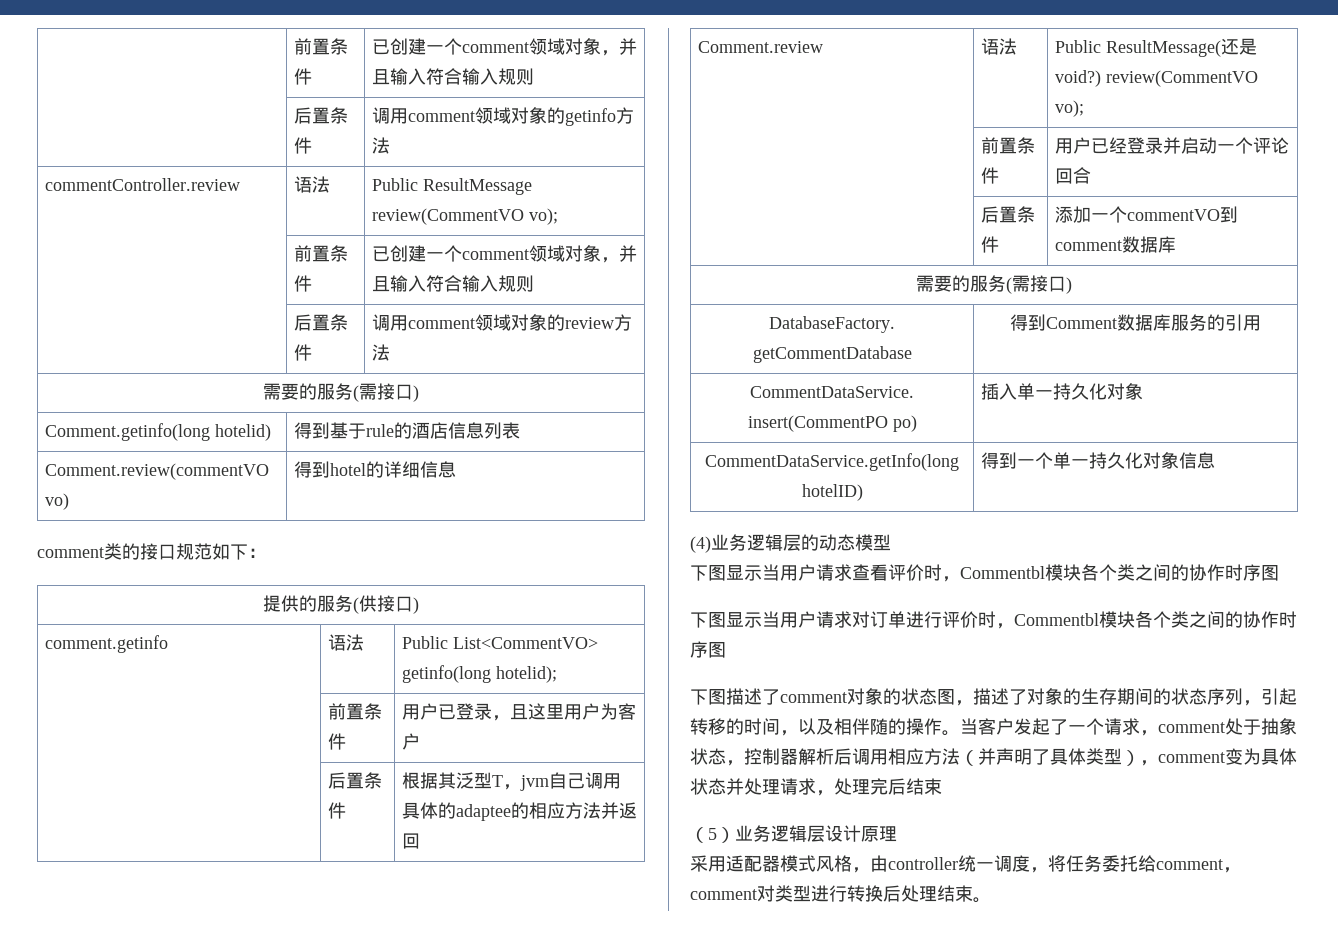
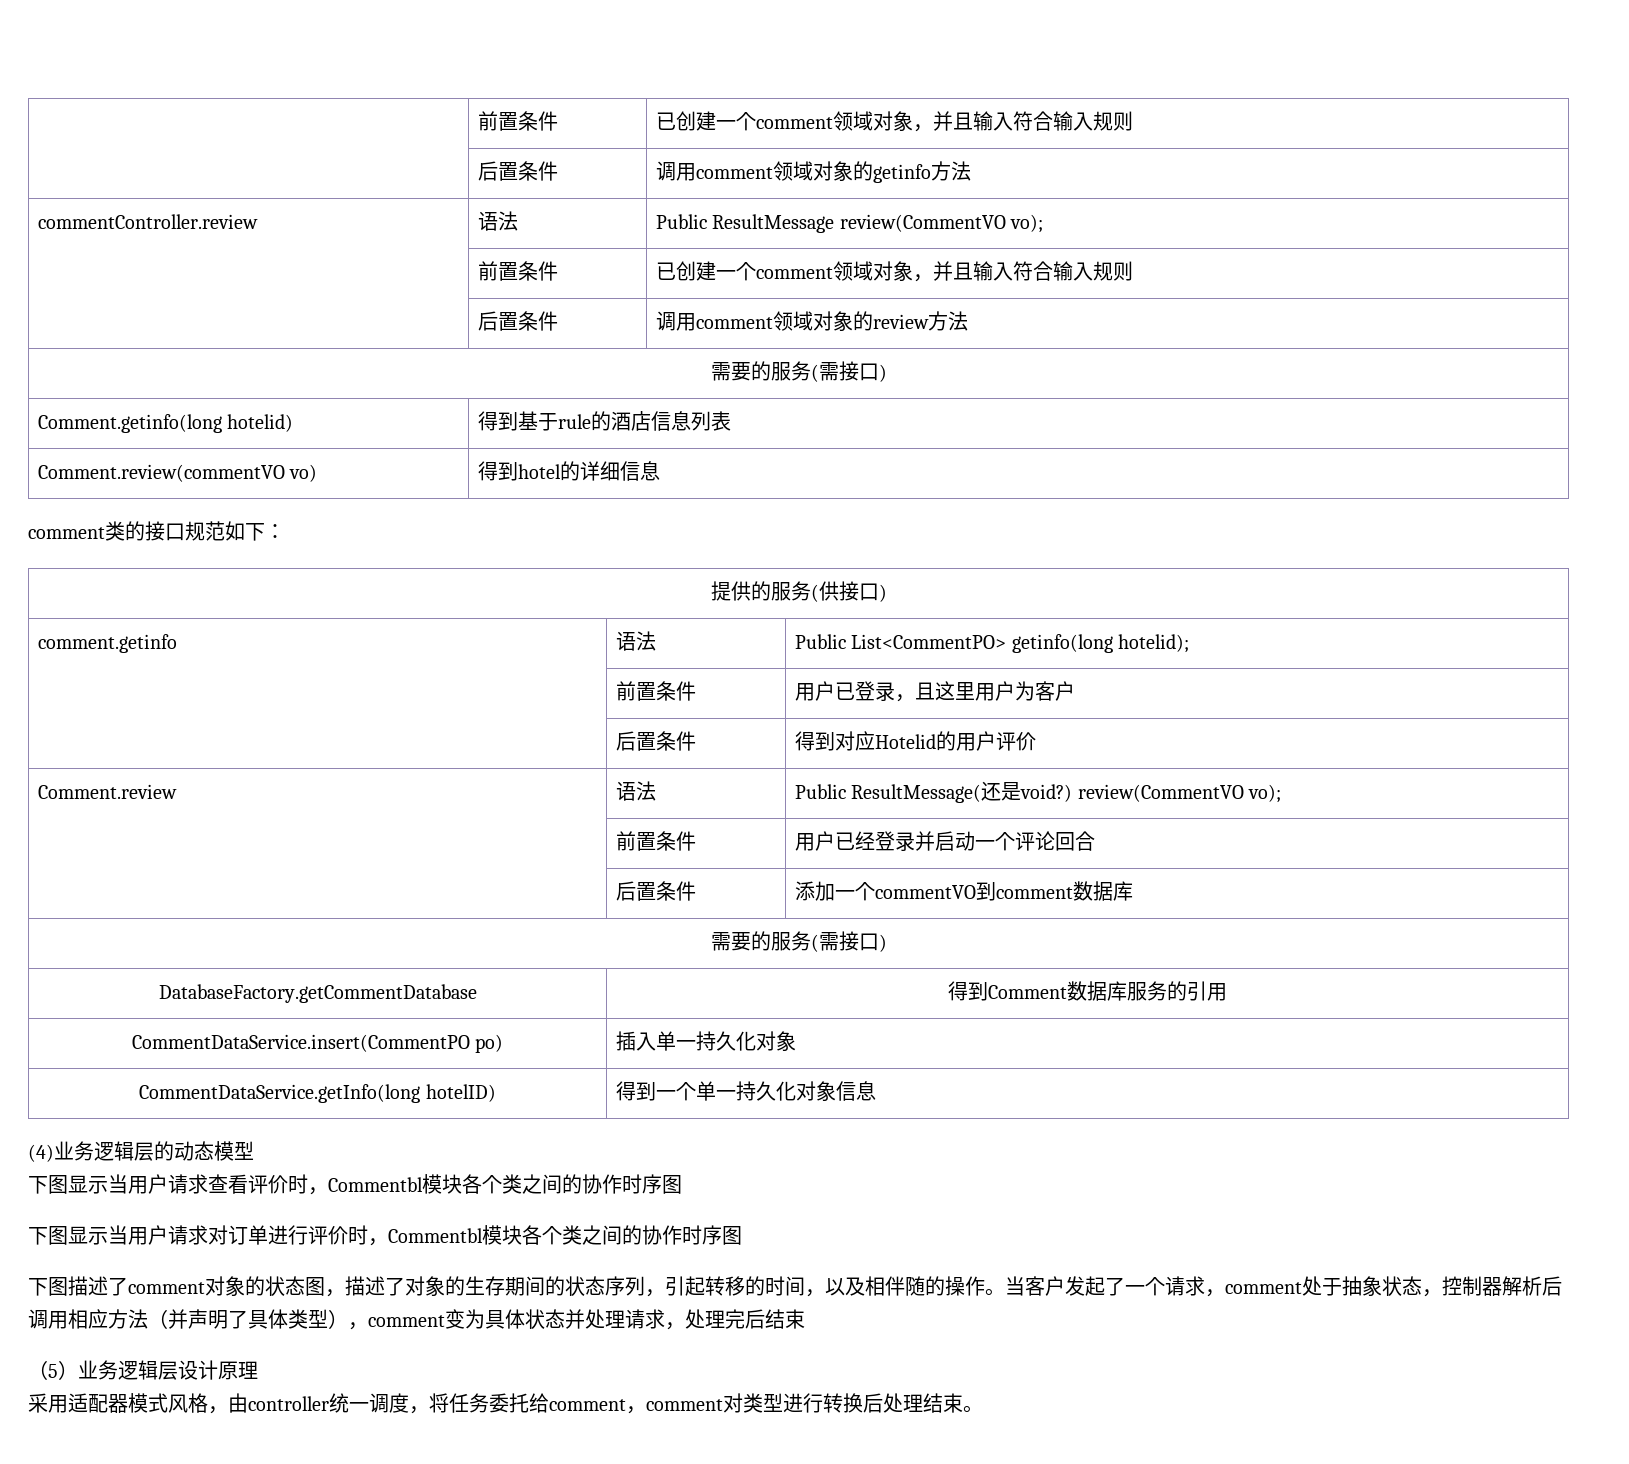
- comment.getinfo | 语法 | Public List<CommentVO> getinfo(long hotelid);
+ comment.getinfo | 语法 | Public List<CommentPO> getinfo(long hotelid);
- | 后置条件 | 根据其泛型T，jvm自己调用具体的adaptee的相应方法并返回
+ | 后置条件 | 得到对应Hotelid的用户评价

